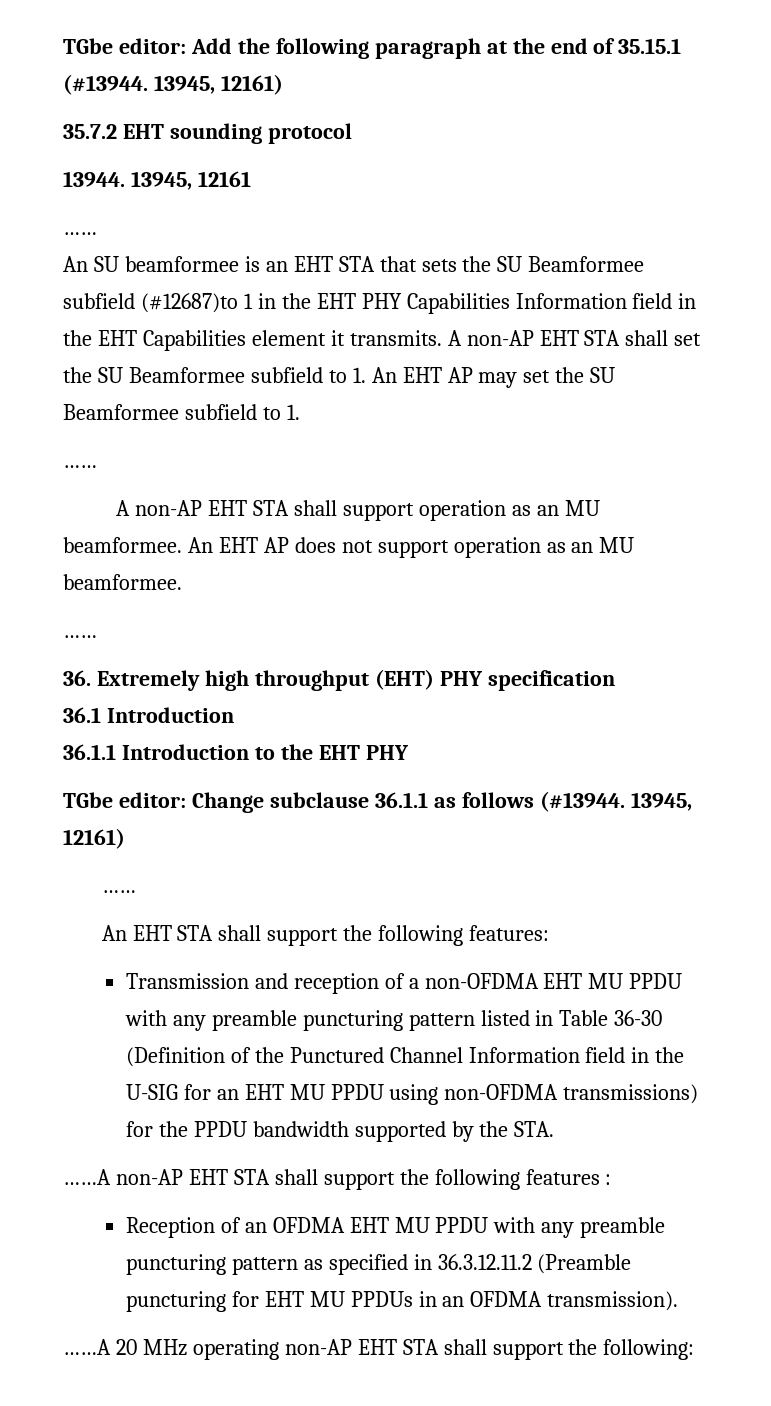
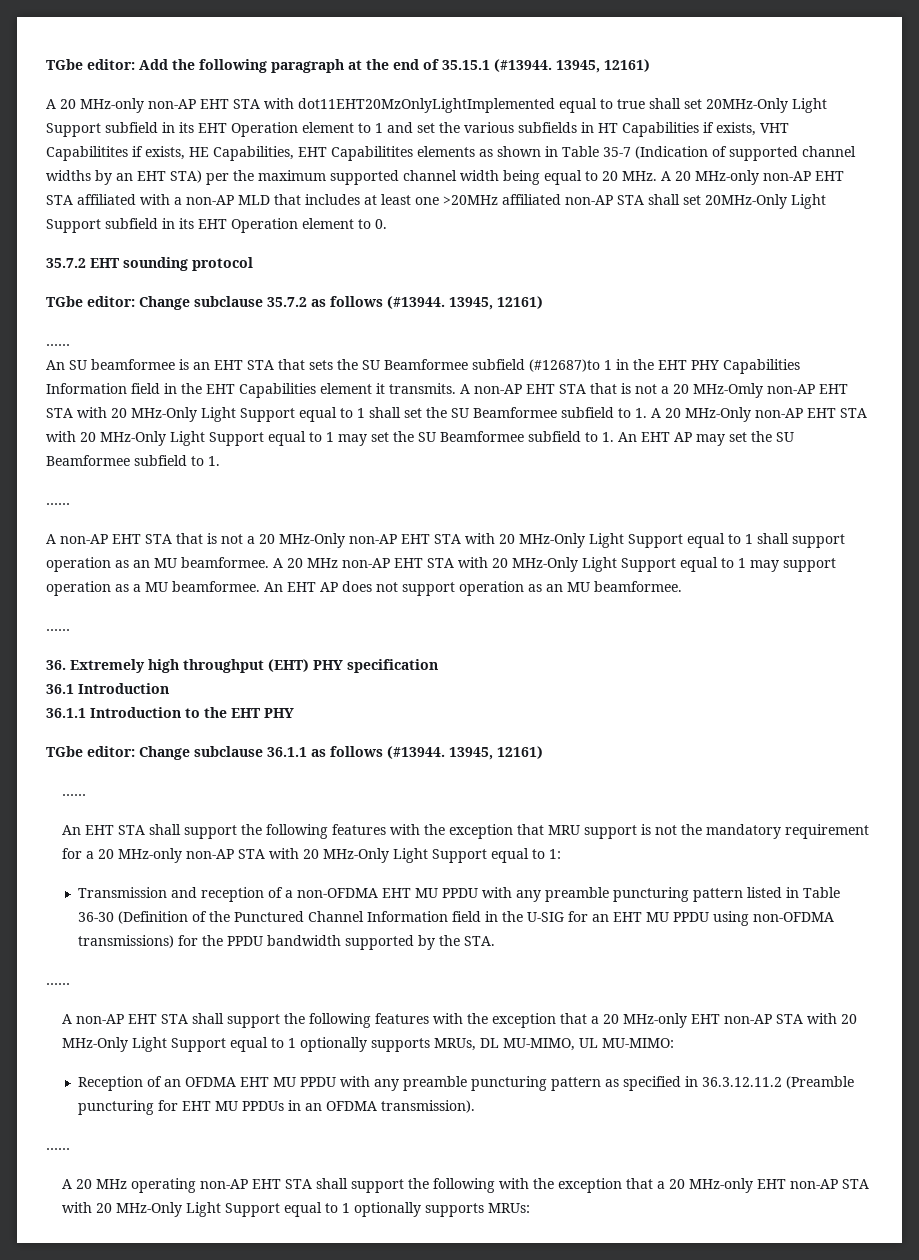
+ A 20 MHz-only non-AP EHT STA with dot11EHT20MzOnlyLightImplemented equal to true shall set 20MHz-Only Light Support subfield in its EHT Operation element to 1 and set the various subfields in HT Capabilities if exists, VHT Capabilitites if exists, HE Capabilities, EHT Capabilitites elements as shown in Table 35-7 (Indication of supported channel widths by an EHT STA) per the maximum supported channel width being equal to 20 MHz. A 20 MHz-only non-AP EHT STA affiliated with a non-AP MLD that includes at least one >20MHz affiliated non-AP STA shall set 20MHz-Only Light Support subfield in its EHT Operation element to 0.
  35.7.2 EHT sounding protocol
- 13944. 13945, 12161
+ TGbe editor: Change subclause 35.7.2 as follows (#13944. 13945, 12161)
- A non-AP EHT STA shall set the SU Beamformee subfield to 1. An EHT AP may set the SU Beamformee subfield to 1.
+ A non-AP EHT STA that is not a 20 MHz-Omly non-AP EHT STA with 20 MHz-Only Light Support equal to 1 shall set the SU Beamformee subfield to 1. A 20 MHz-Only non-AP EHT STA with 20 MHz-Only Light Support equal to 1 may set the SU Beamformee subfield to 1. An EHT AP may set the SU Beamformee subfield to 1.
- A non-AP EHT STA shall support operation as an MU beamformee.
+ A non-AP EHT STA that is not a 20 MHz-Only non-AP EHT STA with 20 MHz-Only Light Support equal to 1 shall support operation as an MU beamformee.
+ A 20 MHz non-AP EHT STA with 20 MHz-Only Light Support equal to 1 may support operation as a MU beamformee.
- An EHT STA shall support the following features:
+ An EHT STA shall support the following features with the exception that MRU support is not the mandatory requirement for a 20 MHz-only non-AP STA with 20 MHz-Only Light Support equal to 1:
  Transmission and reception of a non-OFDMA EHT MU PPDU with any preamble puncturing pattern listed in Table 36-30 (Definition of the Punctured Channel Information field in the U-SIG for an EHT MU PPDU using non-OFDMA transmissions) for the PPDU bandwidth supported by the STA.
- ……A non-AP EHT STA shall support the following features :
+ ……
+ A non-AP EHT STA shall support the following features with the exception that a 20 MHz-only EHT non-AP STA with 20 MHz-Only Light Support equal to 1 optionally supports MRUs, DL MU-MIMO, UL MU-MIMO:
  Reception of an OFDMA EHT MU PPDU with any preamble puncturing pattern as specified in 36.3.12.11.2 (Preamble puncturing for EHT MU PPDUs in an OFDMA transmission).
- ……A 20 MHz operating non-AP EHT STA shall support the following:
+ ……
+ A 20 MHz operating non-AP EHT STA shall support the following with the exception that a 20 MHz-only EHT non-AP STA with 20 MHz-Only Light Support equal to 1 optionally supports MRUs:

